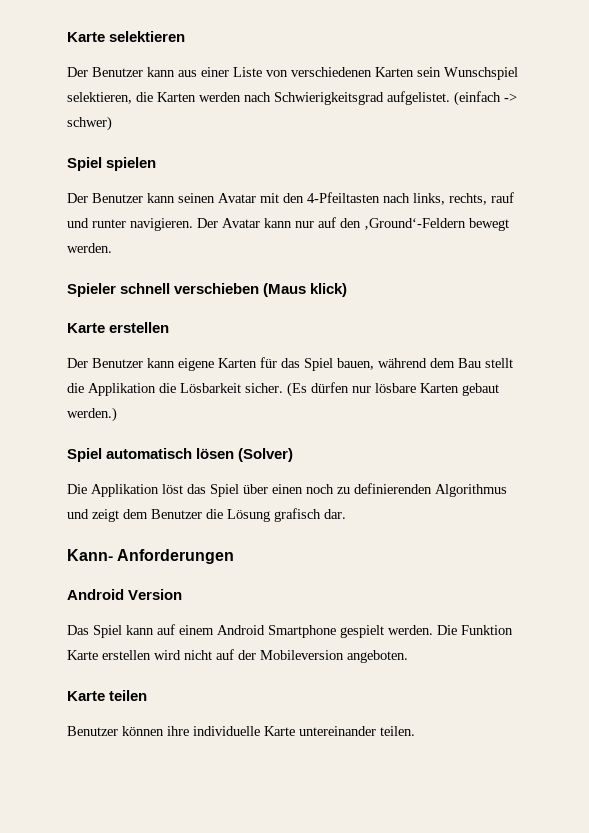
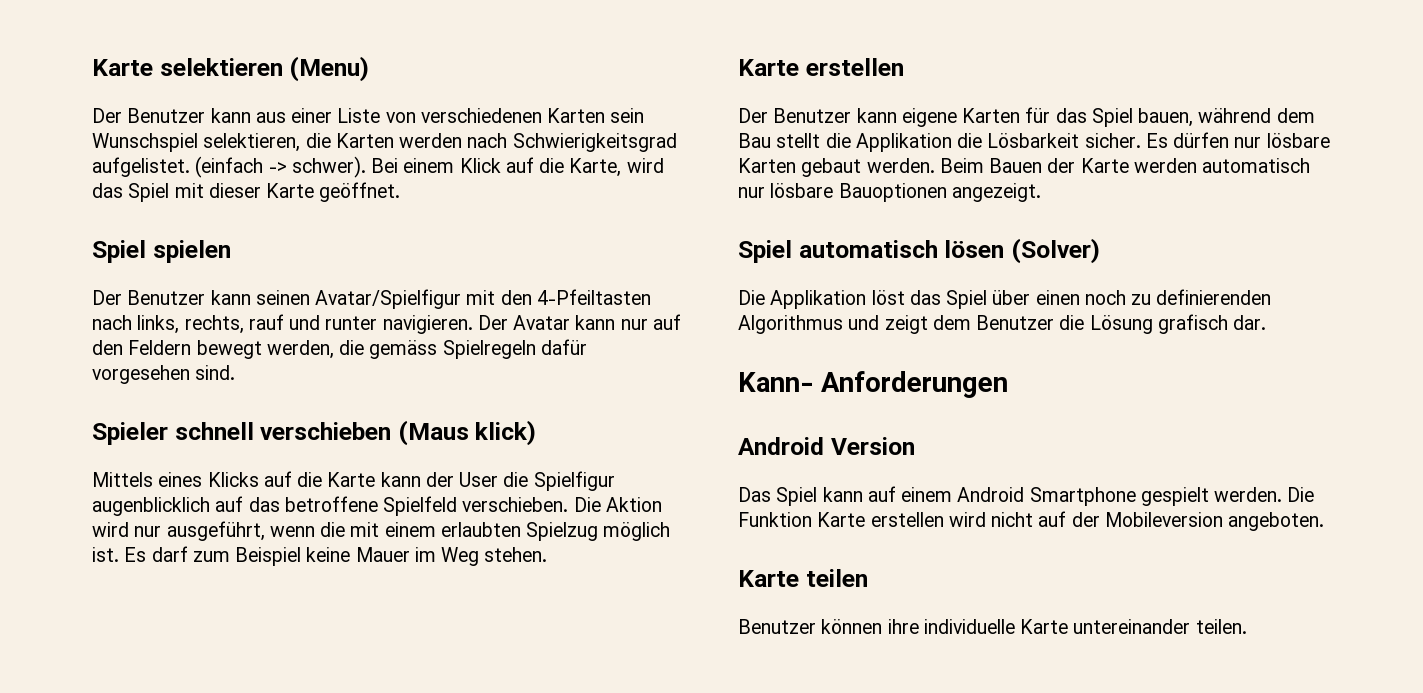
- Karte selektieren
+ Karte selektieren (Menu)
- (einfach -> schwer)
+ (einfach -> schwer). Bei einem Klick auf die Karte, wird das Spiel mit dieser Karte geöffnet.
- Der Benutzer kann seinen Avatar mit den 4-Pfeiltasten nach links, rechts, rauf und runter navigieren.
+ Der Benutzer kann seinen Avatar/Spielfigur mit den 4-Pfeiltasten nach links, rechts, rauf und runter navigieren.
- Der Avatar kann nur auf den ‚Ground‘-Feldern bewegt werden.
+ Der Avatar kann nur auf den Feldern bewegt werden, die gemäss Spielregeln dafür vorgesehen sind.
+ Mittels eines Klicks auf die Karte kann der User die Spielfigur augenblicklich auf das betroffene Spielfeld verschieben. Die Aktion wird nur ausgeführt, wenn die mit einem erlaubten Spielzug möglich ist. Es darf zum Beispiel keine Mauer im Weg stehen.
- (Es dürfen nur lösbare Karten gebaut werden.)
+ Es dürfen nur lösbare Karten gebaut werden. Beim Bauen der Karte werden automatisch nur lösbare Bauoptionen angezeigt.

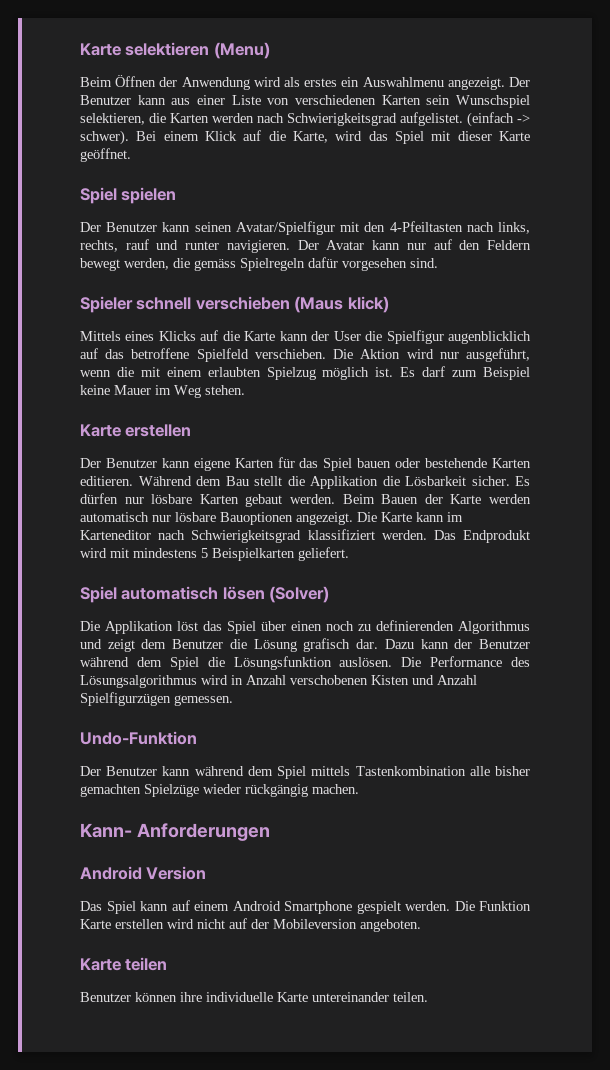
+ Beim Öffnen der Anwendung wird als erstes ein Auswahlmenu angezeigt.
- Der Benutzer kann eigene Karten für das Spiel bauen, während dem Bau stellt die Applikation die Lösbarkeit sicher.
+ Der Benutzer kann eigene Karten für das Spiel bauen oder bestehende Karten editieren. Während dem Bau stellt die Applikation die Lösbarkeit sicher.
+ Die Karte kann im Karteneditor nach Schwierigkeitsgrad klassifiziert werden. Das Endprodukt wird mit mindestens 5 Beispielkarten geliefert.
+ Dazu kann der Benutzer während dem Spiel die Lösungsfunktion auslösen. Die Performance des Lösungsalgorithmus wird in Anzahl verschobenen Kisten und Anzahl Spielfigurzügen gemessen.
+ Undo-Funktion
+ Der Benutzer kann während dem Spiel mittels Tastenkombination alle bisher gemachten Spielzüge wieder rückgängig machen.

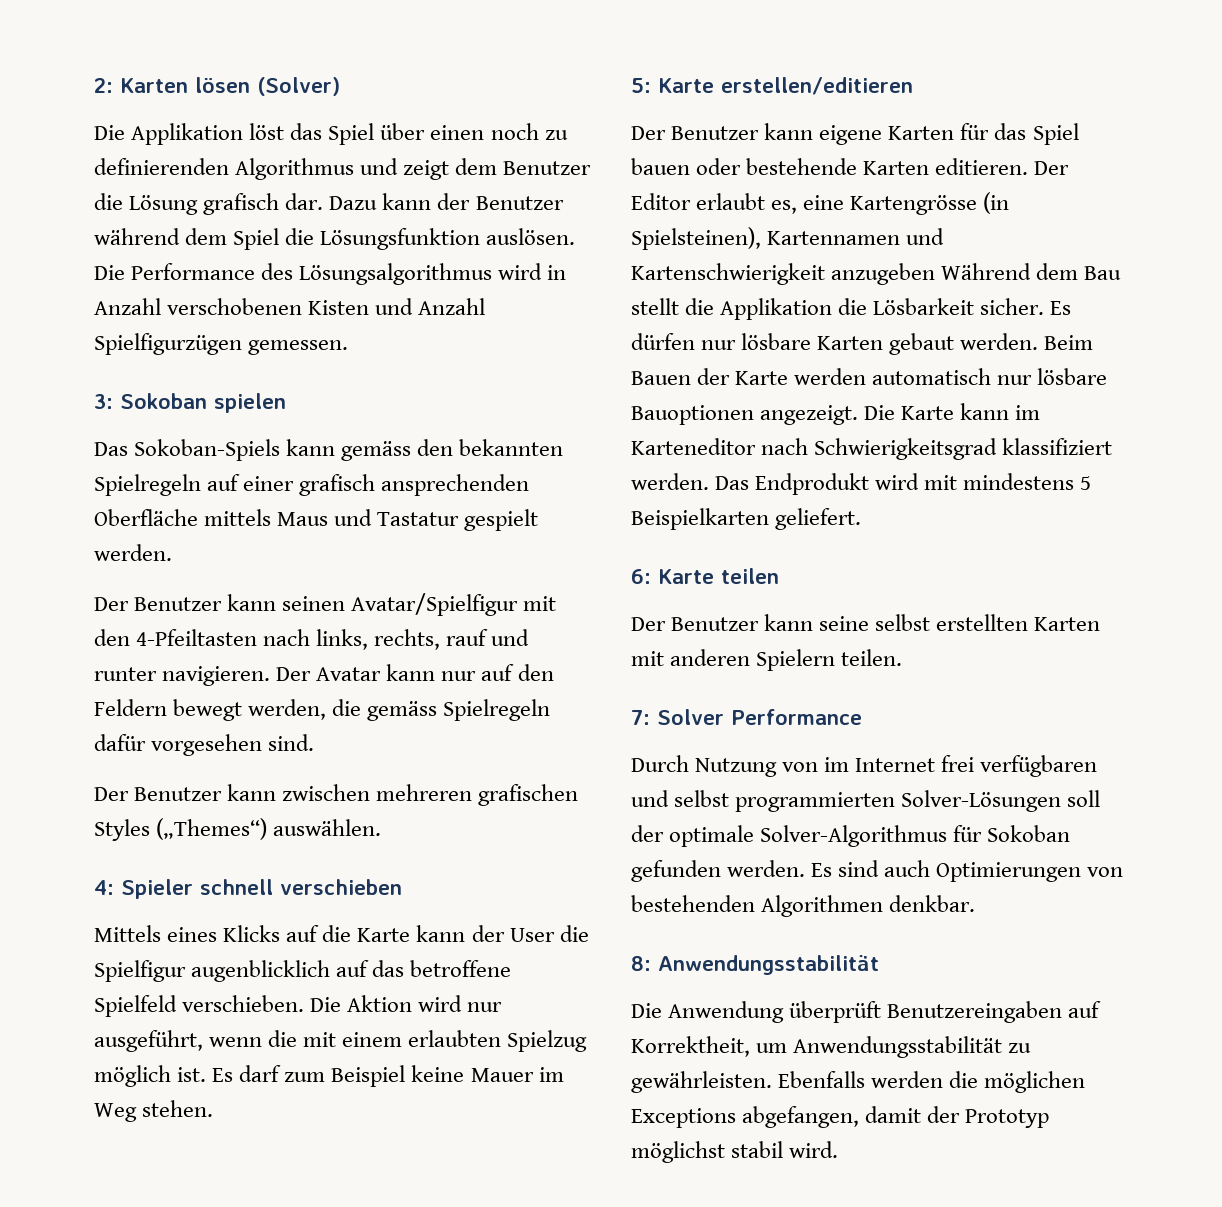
- Karte selektieren (Menu)
- Beim Öffnen der Anwendung wird als erstes ein Auswahlmenu angezeigt. Der Benutzer kann aus einer Liste von verschiedenen Karten sein Wunschspiel selektieren, die Karten werden nach Schwierigkeitsgrad aufgelistet. (einfach -> schwer). Bei einem Klick auf die Karte, wird das Spiel mit dieser Karte geöffnet.
- Spiel spielen
- Der Benutzer kann seinen Avatar/Spielfigur mit den 4-Pfeiltasten nach links, rechts, rauf und runter navigieren. Der Avatar kann nur auf den Feldern bewegt werden, die gemäss Spielregeln dafür vorgesehen sind.
- Spieler schnell verschieben (Maus klick)
- Mittels eines Klicks auf die Karte kann der User die Spielfigur augenblicklich auf das betroffene Spielfeld verschieben. Die Aktion wird nur ausgeführt, wenn die mit einem erlaubten Spielzug möglich ist. Es darf zum Beispiel keine Mauer im Weg stehen.
- Karte erstellen
- Der Benutzer kann eigene Karten für das Spiel bauen oder bestehende Karten editieren. Während dem Bau stellt die Applikation die Lösbarkeit sicher. Es dürfen nur lösbare Karten gebaut werden. Beim Bauen der Karte werden automatisch nur lösbare Bauoptionen angezeigt. Die Karte kann im Karteneditor nach Schwierigkeitsgrad klassifiziert werden. Das Endprodukt wird mit mindestens 5 Beispielkarten geliefert.
- Spiel automatisch lösen (Solver)
+ 2: Karten lösen (Solver)
- Undo-Funktion
- Der Benutzer kann während dem Spiel mittels Tastenkombination alle bisher gemachten Spielzüge wieder rückgängig machen.
- Kann- Anforderungen
- Android Version
- Das Spiel kann auf einem Android Smartphone gespielt werden. Die Funktion Karte erstellen wird nicht auf der Mobileversion angeboten.
- Karte teilen
- Benutzer können ihre individuelle Karte untereinander teilen.
+ 3: Sokoban spielen
+ Das Sokoban-Spiels kann gemäss den bekannten Spielregeln auf einer grafisch ansprechenden Oberfläche mittels Maus und Tastatur gespielt werden.
+ Der Benutzer kann seinen Avatar/Spielfigur mit den 4-Pfeiltasten nach links, rechts, rauf und runter navigieren. Der Avatar kann nur auf den Feldern bewegt werden, die gemäss Spielregeln dafür vorgesehen sind.
+ Der Benutzer kann zwischen mehreren grafischen Styles („Themes“) auswählen.
+ 4: Spieler schnell verschieben
+ Mittels eines Klicks auf die Karte kann der User die Spielfigur augenblicklich auf das betroffene Spielfeld verschieben. Die Aktion wird nur ausgeführt, wenn die mit einem erlaubten Spielzug möglich ist. Es darf zum Beispiel keine Mauer im Weg stehen.
+ 5: Karte erstellen/editieren
+ Der Benutzer kann eigene Karten für das Spiel bauen oder bestehende Karten editieren. Der Editor erlaubt es, eine Kartengrösse (in Spielsteinen), Kartennamen und Kartenschwierigkeit anzugeben Während dem Bau stellt die Applikation die Lösbarkeit sicher. Es dürfen nur lösbare Karten gebaut werden. Beim Bauen der Karte werden automatisch nur lösbare Bauoptionen angezeigt. Die Karte kann im Karteneditor nach Schwierigkeitsgrad klassifiziert werden. Das Endprodukt wird mit mindestens 5 Beispielkarten geliefert.
+ 6: Karte teilen
+ Der Benutzer kann seine selbst erstellten Karten mit anderen Spielern teilen.
+ 7: Solver Performance
+ Durch Nutzung von im Internet frei verfügbaren und selbst programmierten Solver-Lösungen soll der optimale Solver-Algorithmus für Sokoban gefunden werden. Es sind auch Optimierungen von bestehenden Algorithmen denkbar.
+ 8: Anwendungsstabilität
+ Die Anwendung überprüft Benutzereingaben auf Korrektheit, um Anwendungsstabilität zu gewährleisten. Ebenfalls werden die möglichen Exceptions abgefangen, damit der Prototyp möglichst stabil wird.

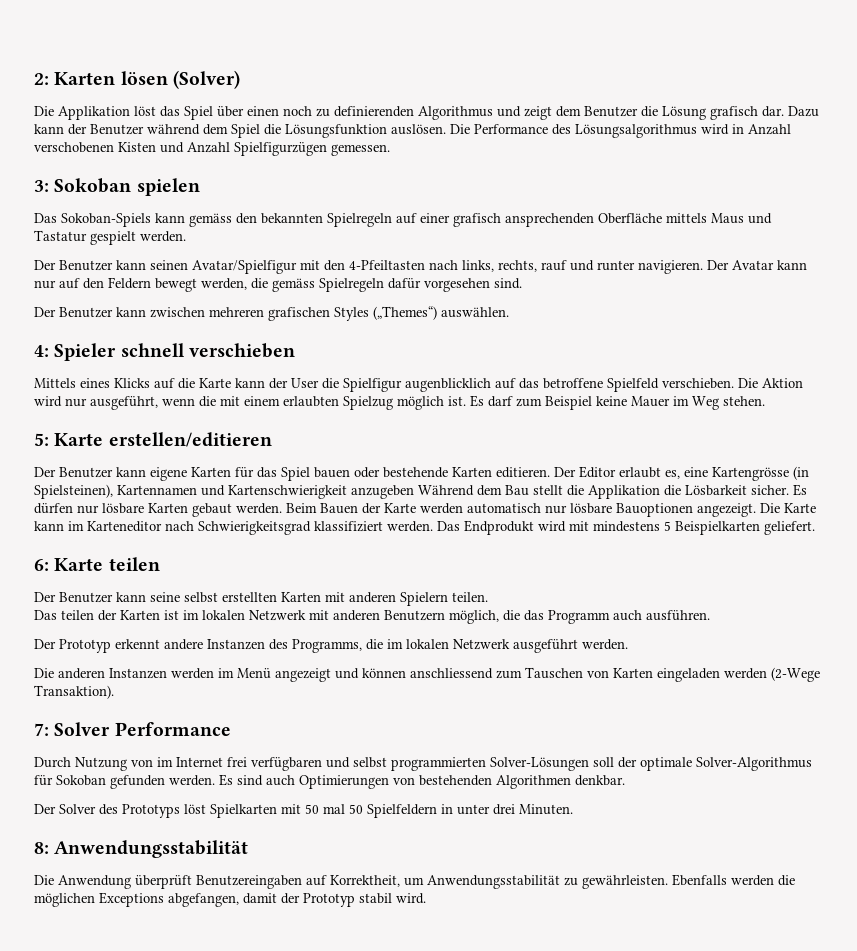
+ Das teilen der Karten ist im lokalen Netzwerk mit anderen Benutzern möglich, die das Programm auch ausführen.
+ Der Prototyp erkennt andere Instanzen des Programms, die im lokalen Netzwerk ausgeführt werden.
+ Die anderen Instanzen werden im Menü angezeigt und können anschliessend zum Tauschen von Karten eingeladen werden (2-Wege Transaktion).
+ Der Solver des Prototyps löst Spielkarten mit 50 mal 50 Spielfeldern in unter drei Minuten.
- Ebenfalls werden die möglichen Exceptions abgefangen, damit der Prototyp möglichst stabil wird.
+ Ebenfalls werden die möglichen Exceptions abgefangen, damit der Prototyp stabil wird.

